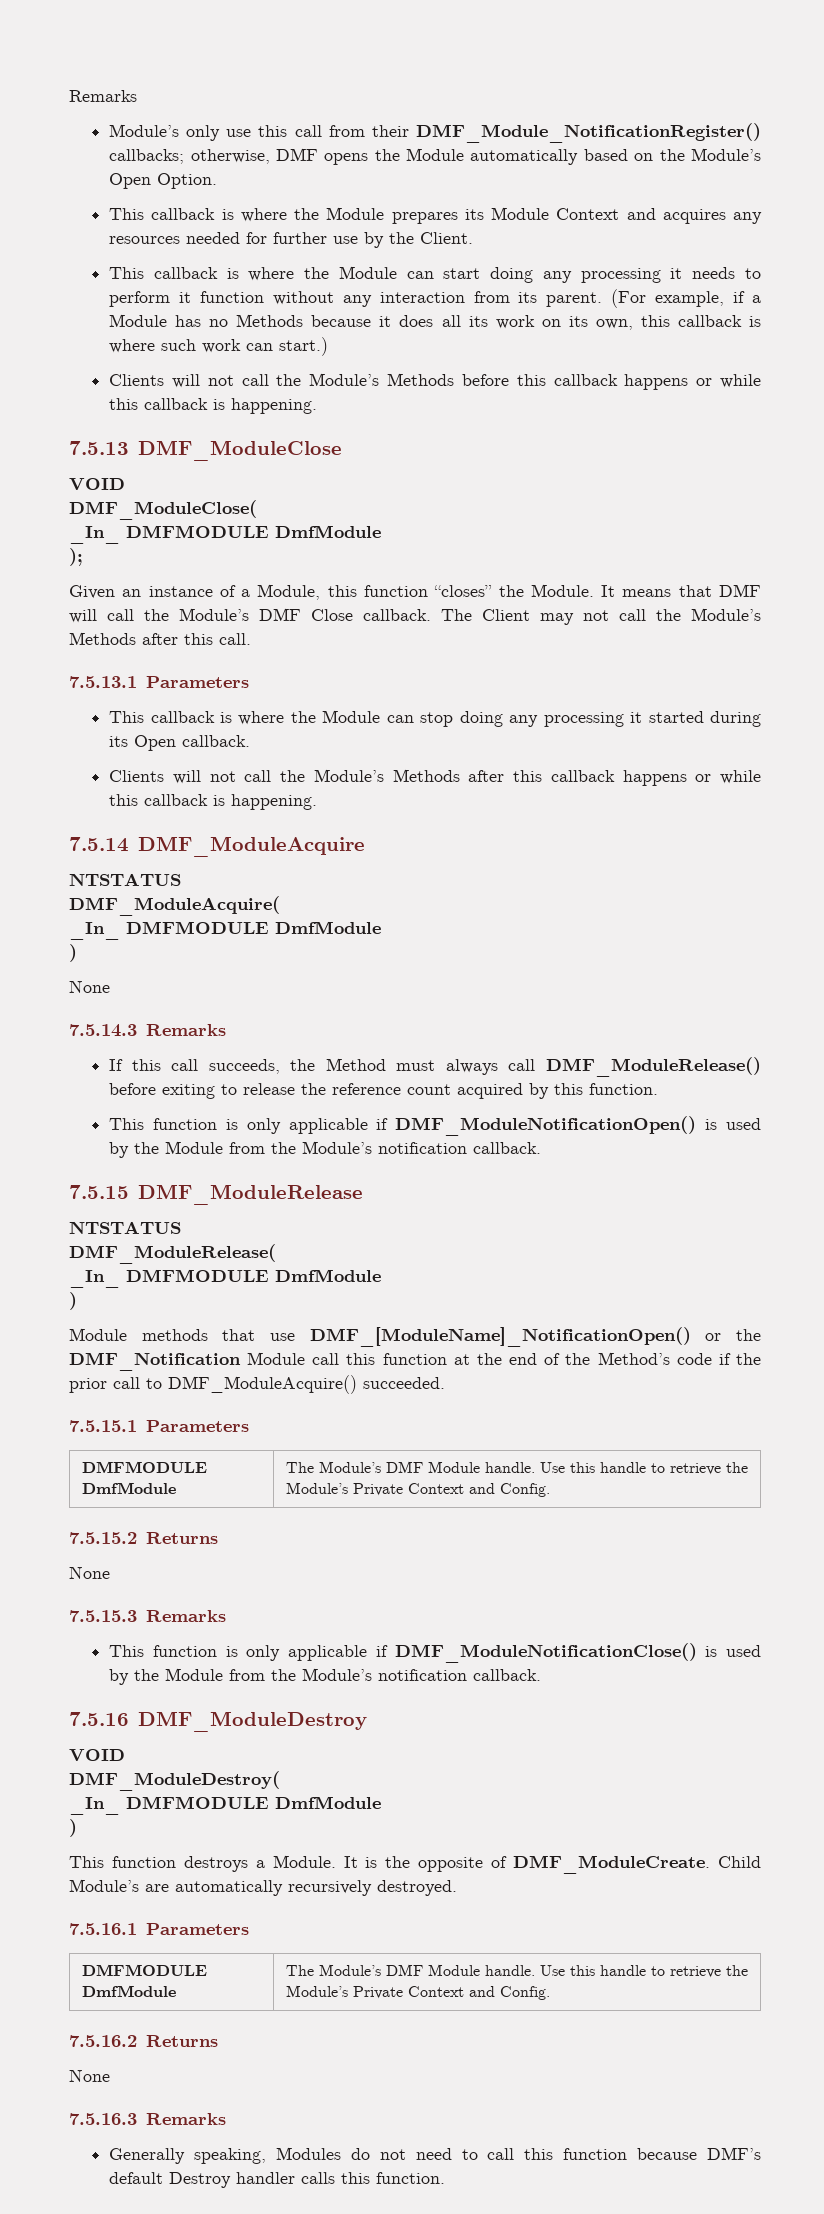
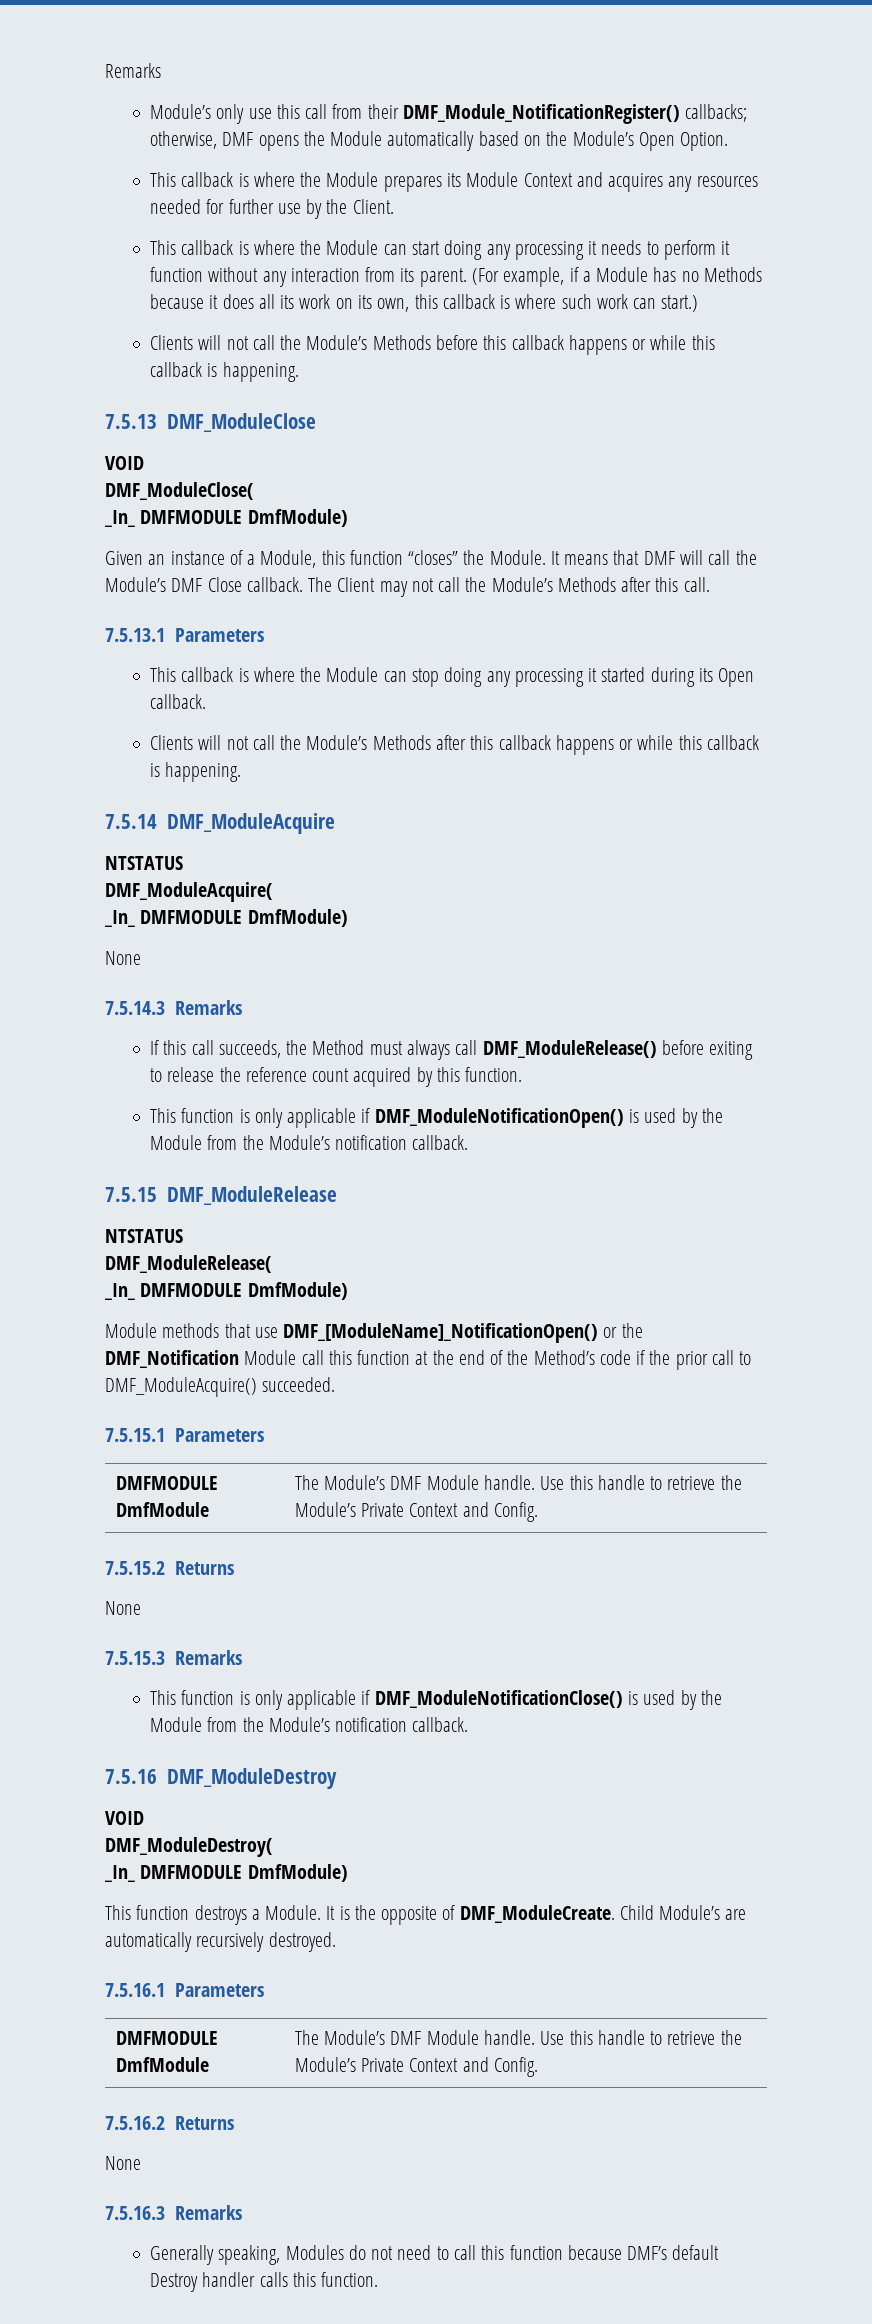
  DMF_ModuleClose(
- _In_ DMFMODULE DmfModule
- );
+ _In_ DMFMODULE DmfModule)
  DMF_ModuleAcquire(
- _In_ DMFMODULE DmfModule
- )
+ _In_ DMFMODULE DmfModule)
  DMF_ModuleRelease(
- _In_ DMFMODULE DmfModule
- )
+ _In_ DMFMODULE DmfModule)
  DMF_ModuleDestroy(
- _In_ DMFMODULE DmfModule
- )
+ _In_ DMFMODULE DmfModule)

